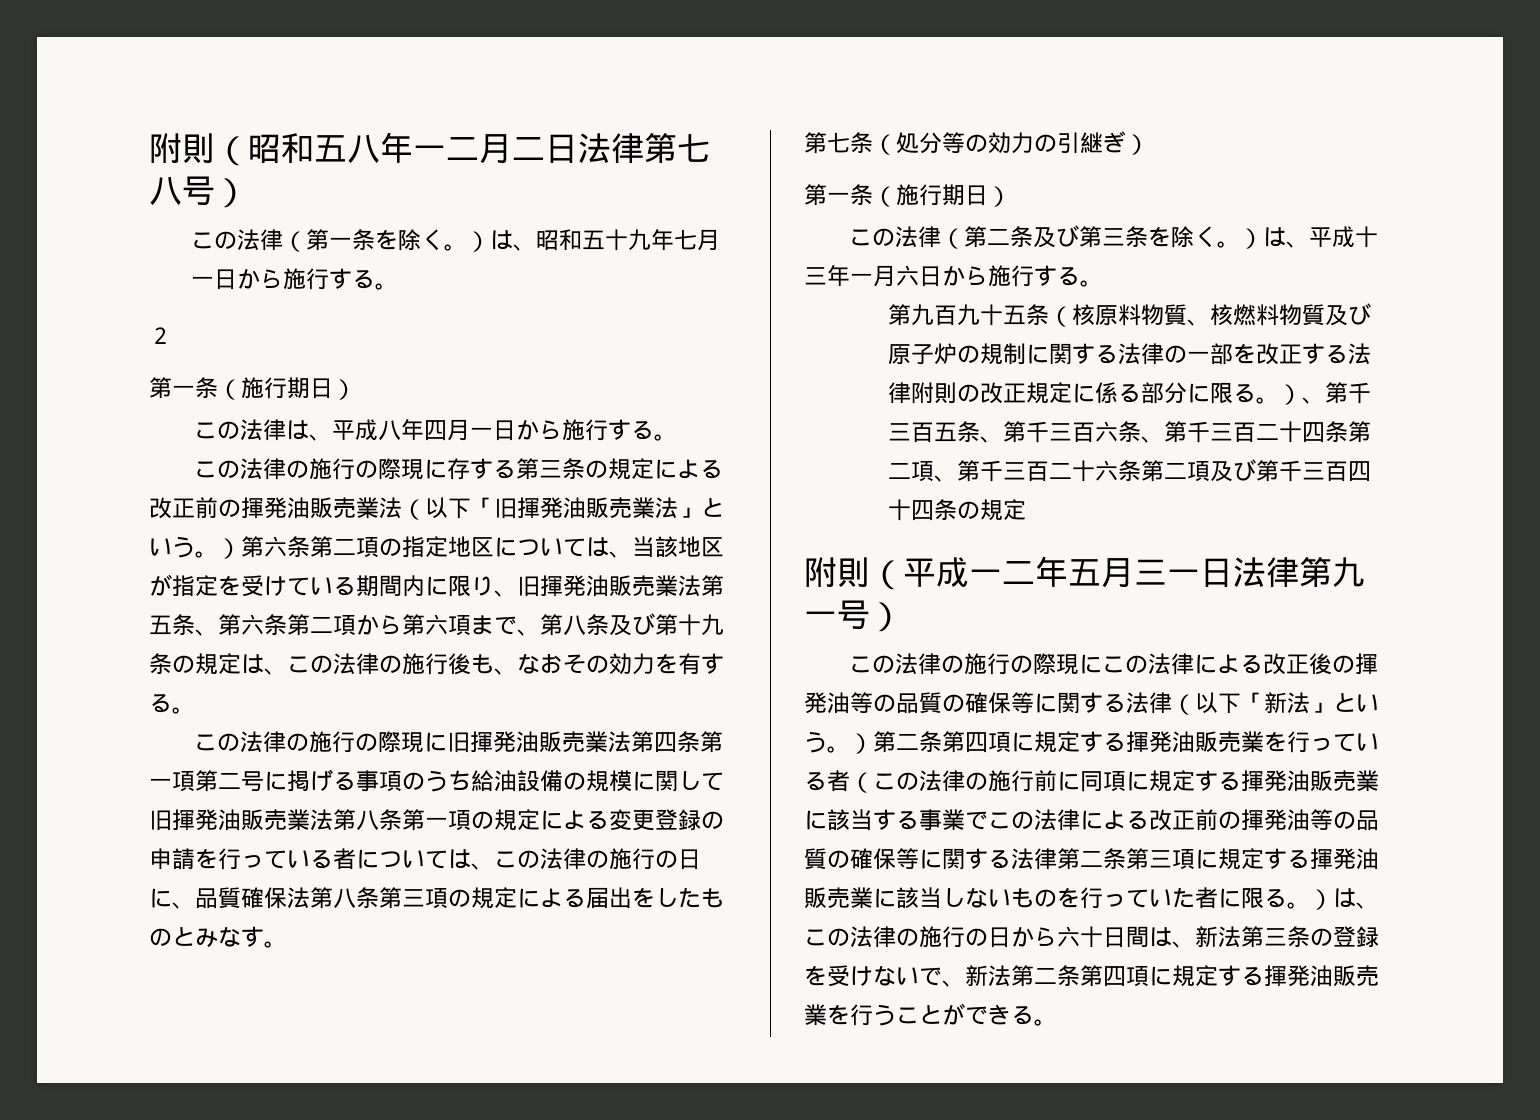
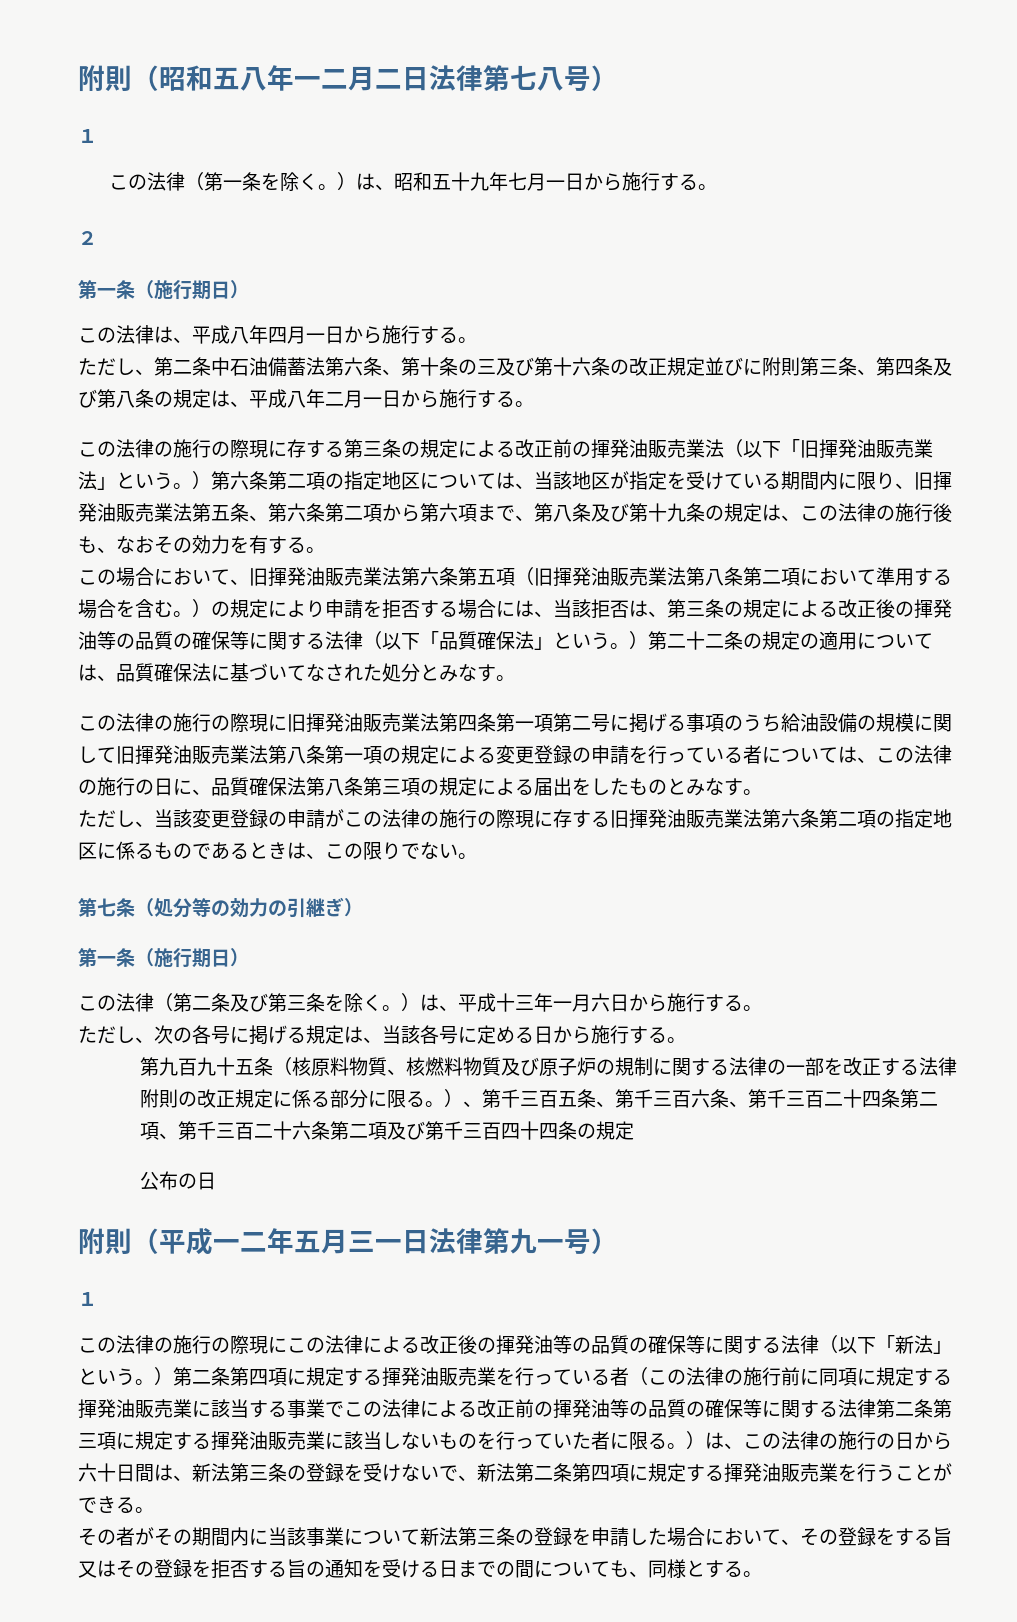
  附則（昭和五八年一二月二日法律第七八号）
+ １
+ ただし、第二条中石油備蓄法第六条、第十条の三及び第十六条の改正規定並びに附則第三条、第四条及び第八条の規定は、平成八年二月一日から施行する。
+ この場合において、旧揮発油販売業法第六条第五項（旧揮発油販売業法第八条第二項において準用する場合を含む。）の規定により申請を拒否する場合には、当該拒否は、第三条の規定による改正後の揮発油等の品質の確保等に関する法律（以下「品質確保法」という。）第二十二条の規定の適用については、品質確保法に基づいてなされた処分とみなす。
+ ただし、当該変更登録の申請がこの法律の施行の際現に存する旧揮発油販売業法第六条第二項の指定地区に係るものであるときは、この限りでない。
+ ただし、次の各号に掲げる規定は、当該各号に定める日から施行する。
+ 公布の日
  附則（平成一二年五月三一日法律第九一号）
+ １
+ その者がその期間内に当該事業について新法第三条の登録を申請した場合において、その登録をする旨又はその登録を拒否する旨の通知を受ける日までの間についても、同様とする。

